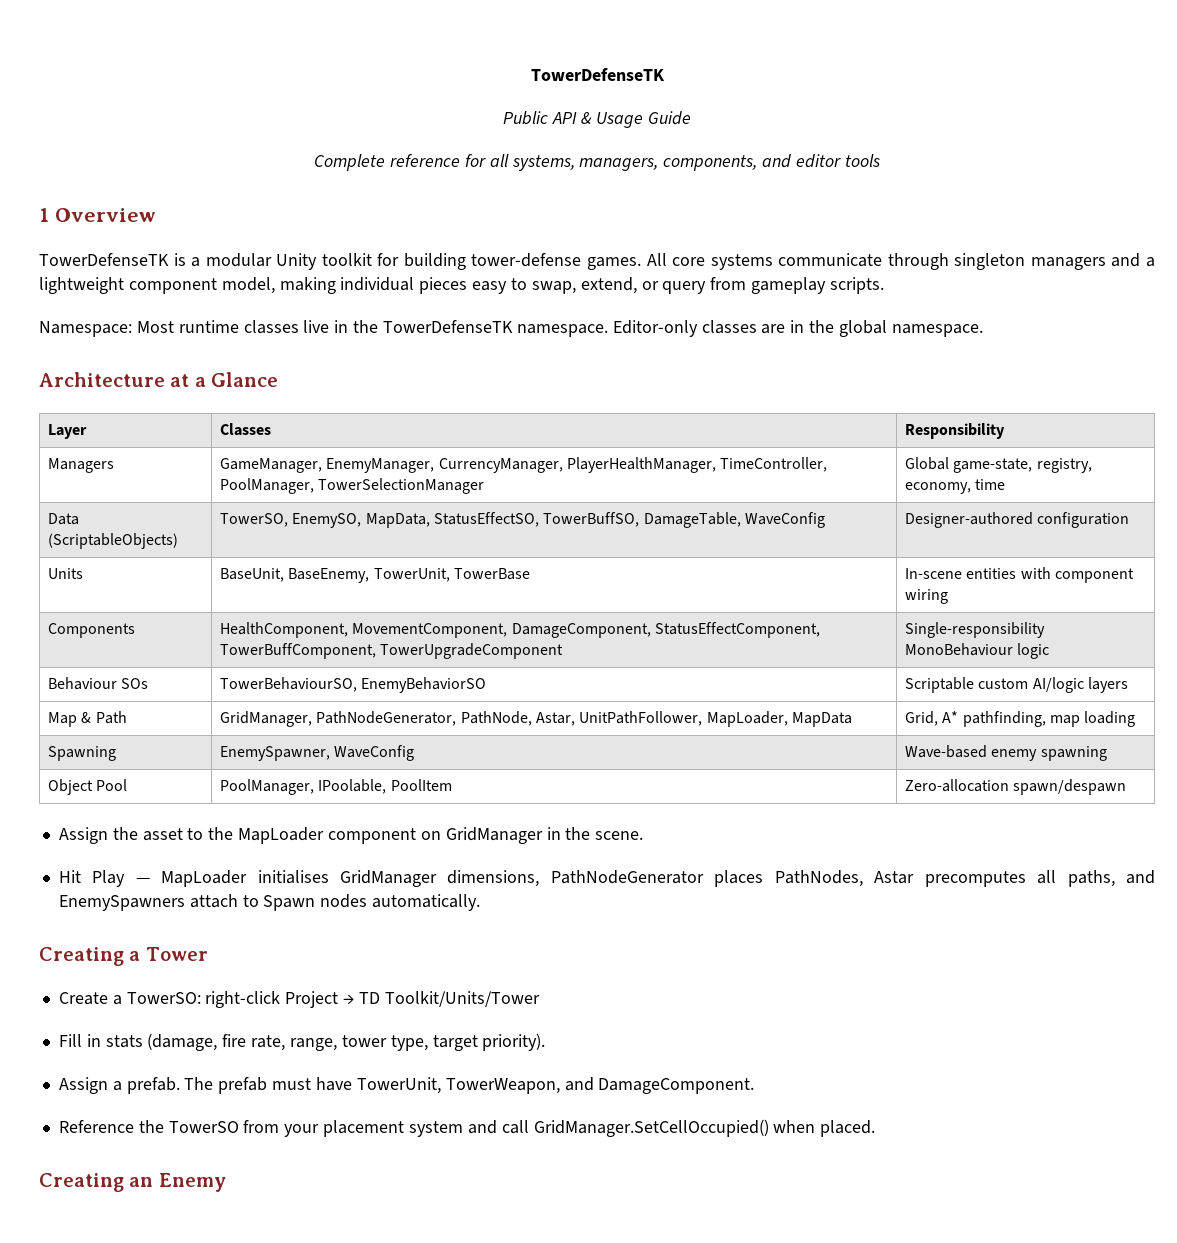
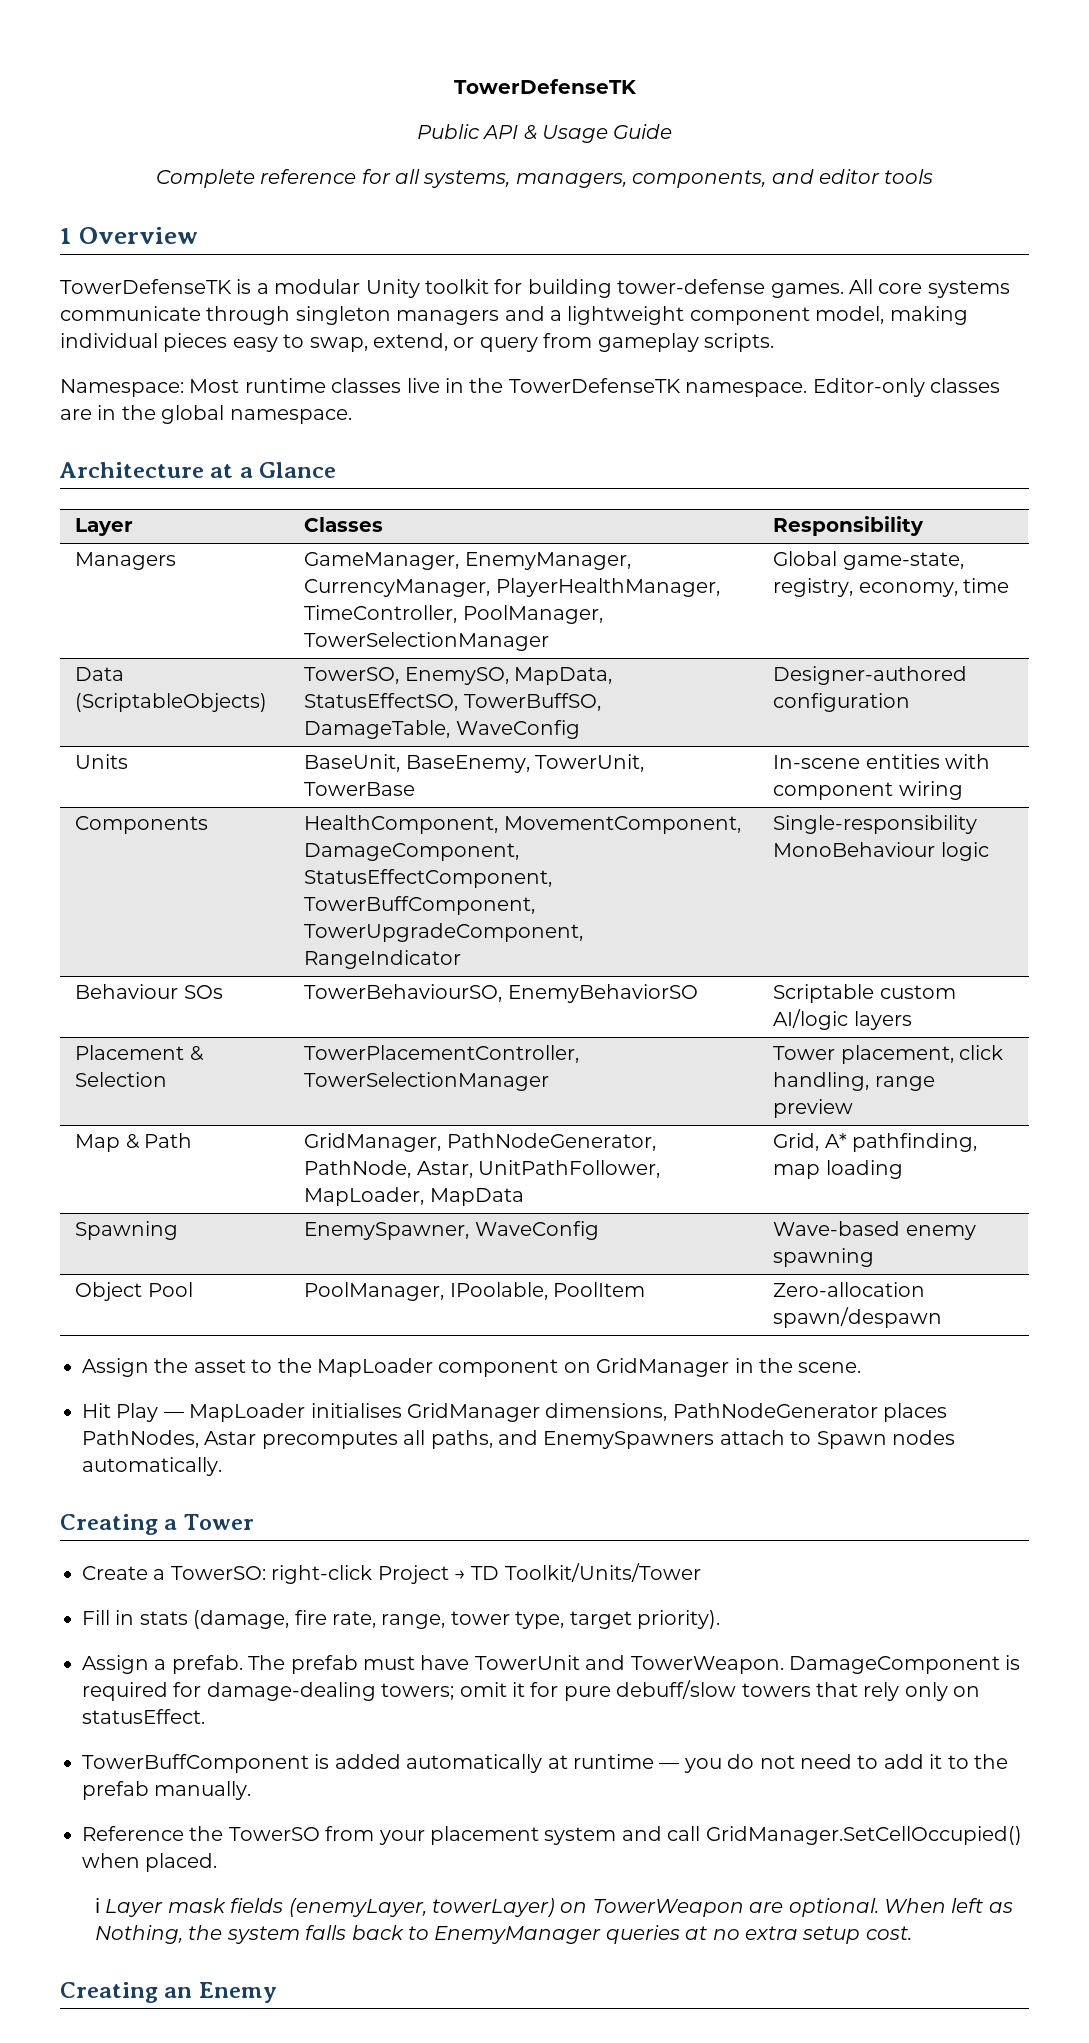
- Components | HealthComponent, MovementComponent, DamageComponent, StatusEffectComponent, TowerBuffComponent, TowerUpgradeComponent | Single-responsibility MonoBehaviour logic
+ Components | HealthComponent, MovementComponent, DamageComponent, StatusEffectComponent, TowerBuffComponent, TowerUpgradeComponent, RangeIndicator | Single-responsibility MonoBehaviour logic
+ Placement & Selection | TowerPlacementController, TowerSelectionManager | Tower placement, click handling, range preview
- The prefab must have TowerUnit, TowerWeapon, and DamageComponent.
+ The prefab must have TowerUnit and TowerWeapon. DamageComponent is required for damage-dealing towers; omit it for pure debuff/slow towers that rely only on statusEffect.
+ TowerBuffComponent is added automatically at runtime — you do not need to add it to the prefab manually.
+ ℹ Layer mask fields (enemyLayer, towerLayer) on TowerWeapon are optional. When left as Nothing, the system falls back to EnemyManager queries at no extra setup cost.

